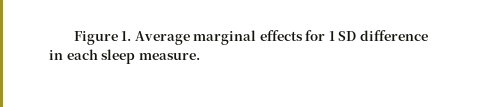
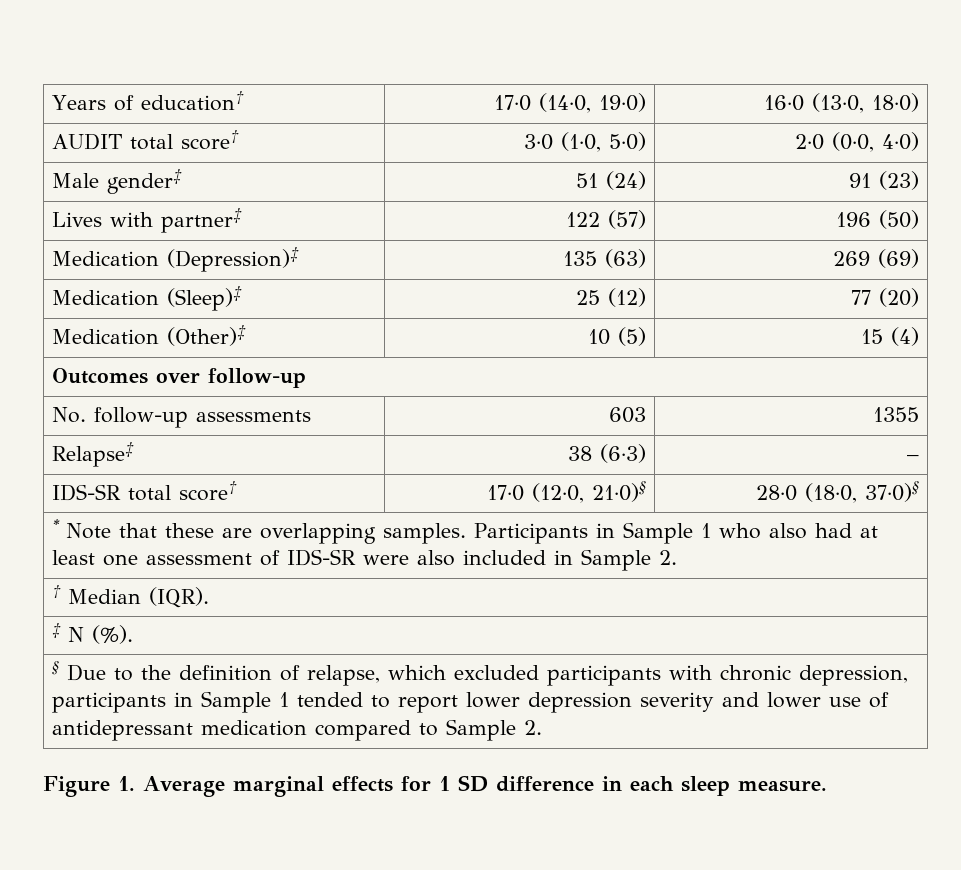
+ Years of education† | 17·0 (14·0, 19·0) | 16·0 (13·0, 18·0)
+ AUDIT total score† | 3·0 (1·0, 5·0) | 2·0 (0·0, 4·0)
+ Male gender‡ | 51 (24) | 91 (23)
+ Lives with partner‡ | 122 (57) | 196 (50)
+ Medication (Depression)‡ | 135 (63) | 269 (69)
+ Medication (Sleep)‡ | 25 (12) | 77 (20)
+ Medication (Other)‡ | 10 (5) | 15 (4)
+ Outcomes over follow-up
+ No. follow-up assessments | 603 | 1355
+ Relapse‡ | 38 (6·3) | –
+ IDS-SR total score† | 17·0 (12·0, 21·0)§ | 28·0 (18·0, 37·0)§
+ * Note that these are overlapping samples. Participants in Sample 1 who also had at least one assessment of IDS-SR were also included in Sample 2.
+ † Median (IQR).
+ ‡ N (%).
+ § Due to the definition of relapse, which excluded participants with chronic depression, participants in Sample 1 tended to report lower depression severity and lower use of antidepressant medication compared to Sample 2.

